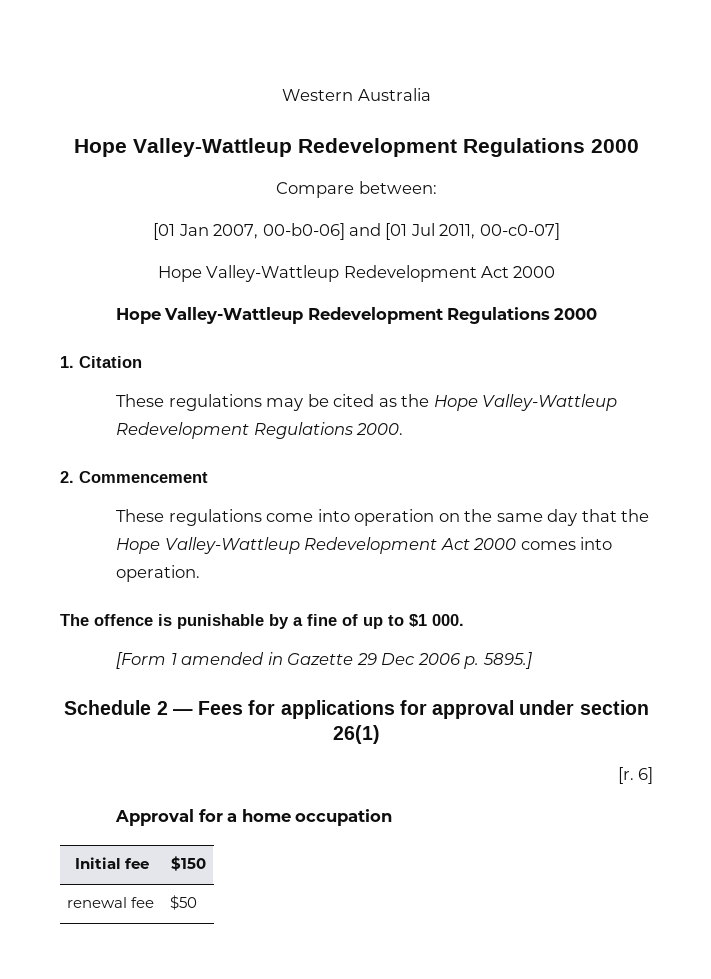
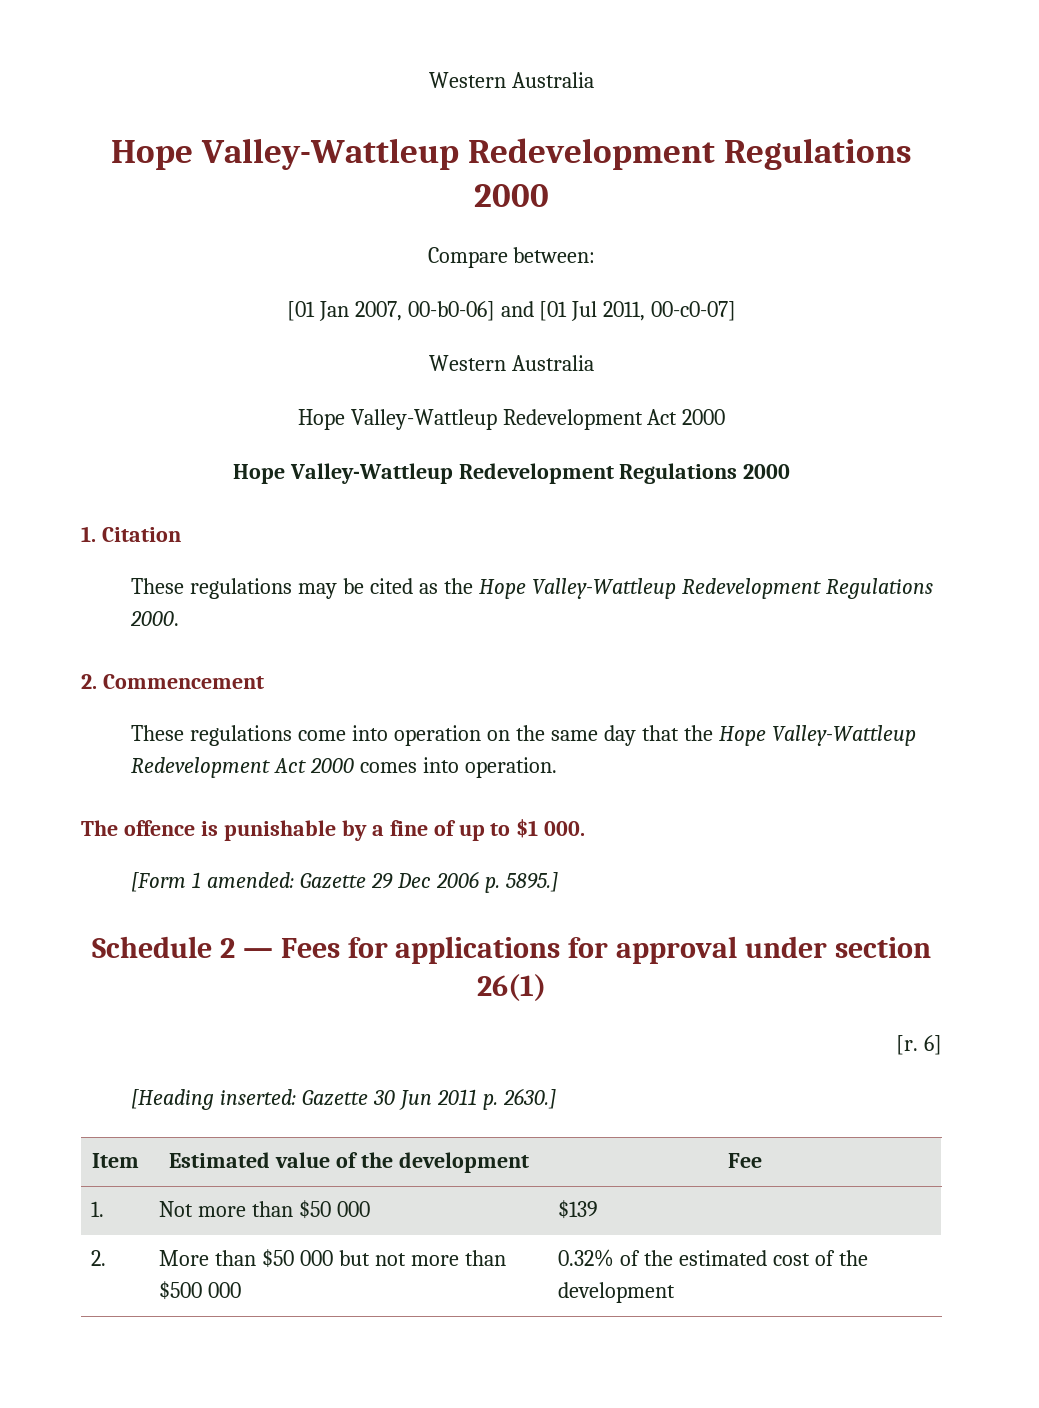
  [01 Jan 2007, 00-b0-06] and [01 Jul 2011, 00-c0-07]
+ Western Australia
- [Form 1 amended in Gazette 29 Dec 2006 p. 5895.]
+ [Form 1 amended: Gazette 29 Dec 2006 p. 5895.]
- Approval for a home occupation
- Initial fee | $150
- renewal fee | $50
+ [Heading inserted: Gazette 30 Jun 2011 p. 2630.]
+ Item | Estimated value of the development | Fee
+ 1. | Not more than $50 000 | $139
+ 2. | More than $50 000 but not more than $500 000 | 0.32% of the estimated cost of the development

